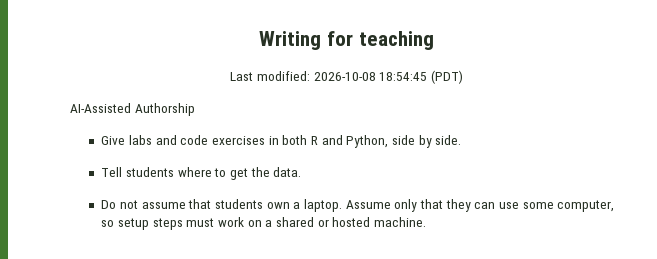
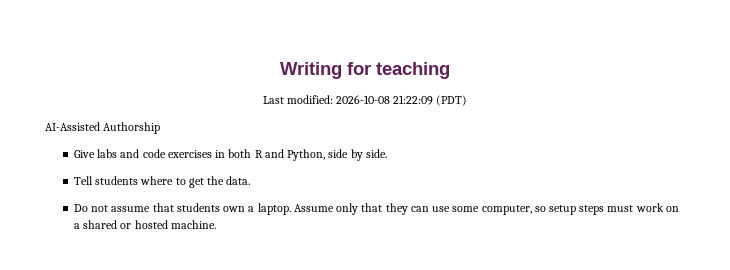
- Last modified: 2026-10-08 18:54:45 (PDT)
+ Last modified: 2026-10-08 21:22:09 (PDT)

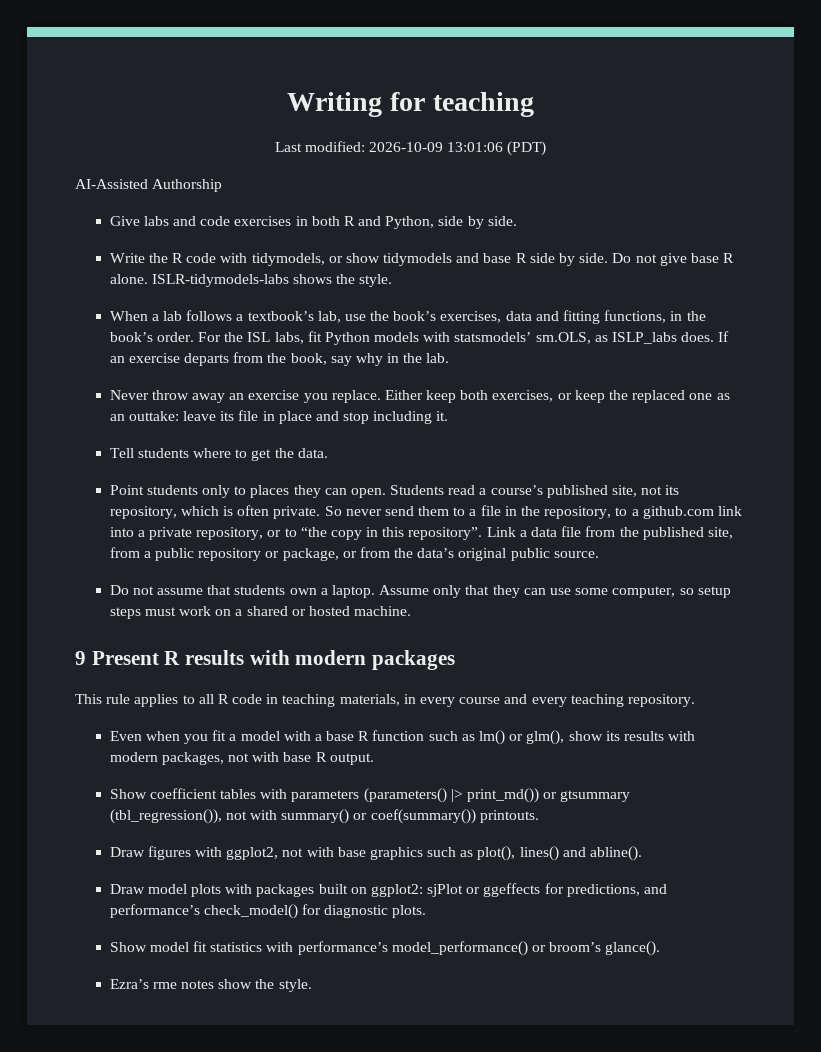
- Last modified: 2026-10-08 21:22:09 (PDT)
+ Last modified: 2026-10-09 13:01:06 (PDT)
+ Write the R code with tidymodels, or show tidymodels and base R side by side. Do not give base R alone. ISLR-tidymodels-labs shows the style.
+ When a lab follows a textbook’s lab, use the book’s exercises, data and fitting functions, in the book’s order. For the ISL labs, fit Python models with statsmodels’ sm.OLS, as ISLP_labs does. If an exercise departs from the book, say why in the lab.
+ Never throw away an exercise you replace. Either keep both exercises, or keep the replaced one as an outtake: leave its file in place and stop including it.
+ Point students only to places they can open. Students read a course’s published site, not its repository, which is often private. So never send them to a file in the repository, to a github.com link into a private repository, or to “the copy in this repository”. Link a data file from the published site, from a public repository or package, or from the data’s original public source.
+ 9 Present R results with modern packages
+ This rule applies to all R code in teaching materials, in every course and every teaching repository.
+ Even when you fit a model with a base R function such as lm() or glm(), show its results with modern packages, not with base R output.
+ Show coefficient tables with parameters (parameters() |> print_md()) or gtsummary (tbl_regression()), not with summary() or coef(summary()) printouts.
+ Draw figures with ggplot2, not with base graphics such as plot(), lines() and abline().
+ Draw model plots with packages built on ggplot2: sjPlot or ggeffects for predictions, and performance’s check_model() for diagnostic plots.
+ Show model fit statistics with performance’s model_performance() or broom’s glance().
+ Ezra’s rme notes show the style.

